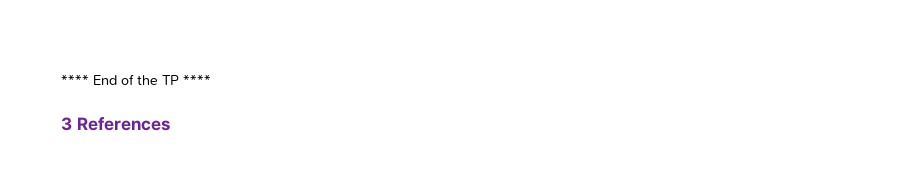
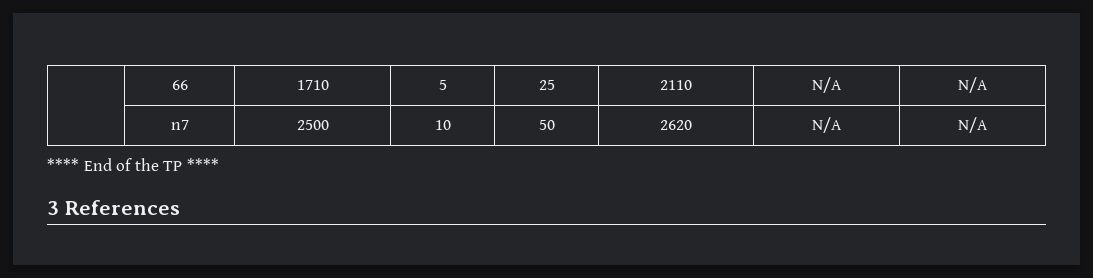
+ | 66 | 1710 | 5 | 25 | 2110 | N/A | N/A
+ | n7 | 2500 | 10 | 50 | 2620 | N/A | N/A

